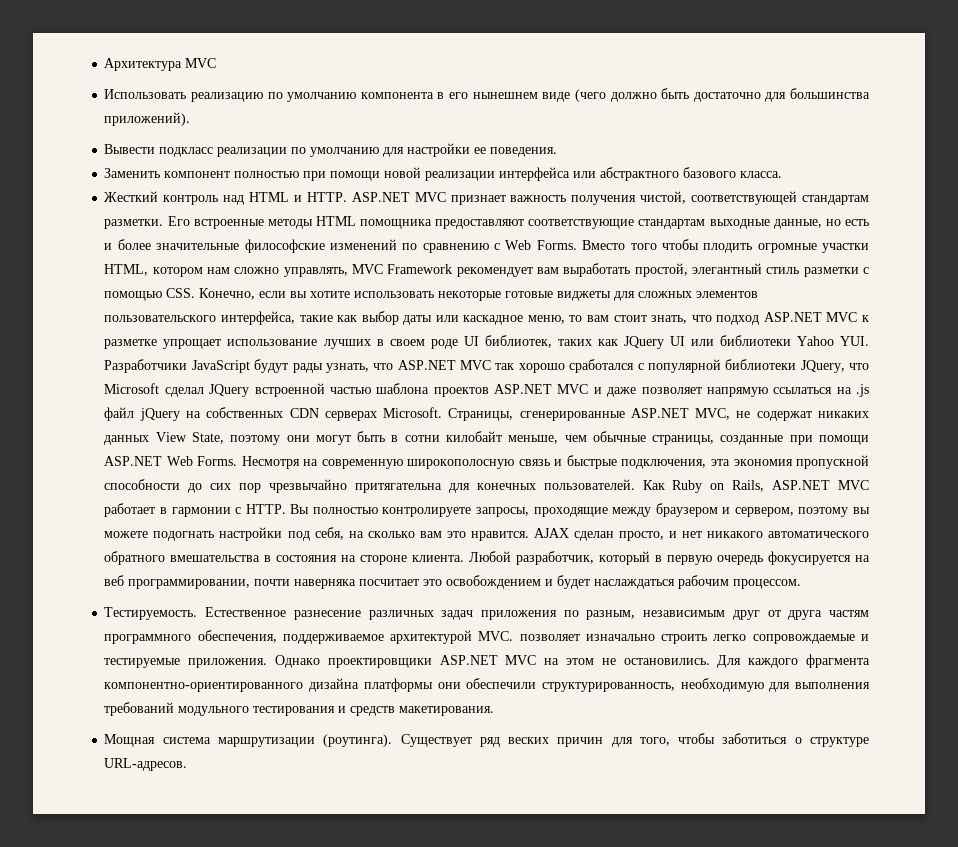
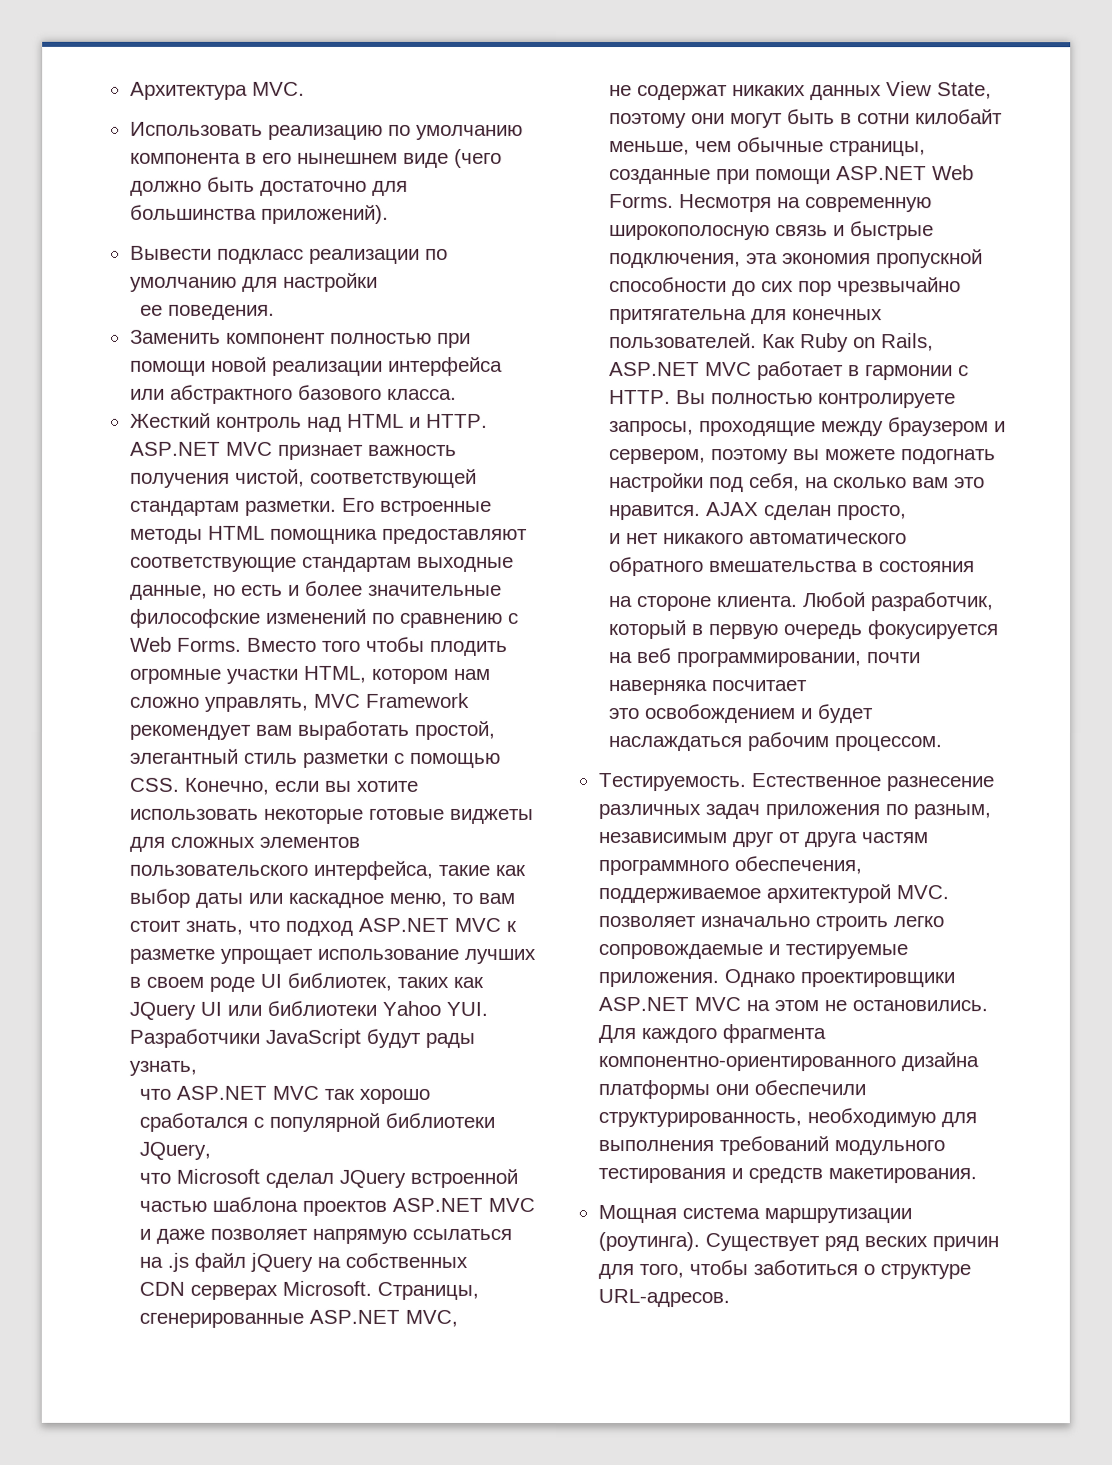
- Архитектура MVC
+ Архитектура MVC.
- Вывести подкласс реализации по умолчанию для настройки ее поведения.
+ Вывести подкласс реализации по умолчанию для настройки
+ ее поведения.
- Вместо того чтобы плодить огромные участки HTML, котором нам сложно управлять, MVC Framework рекомендует вам выработать простой, элегантный стиль разметки с помощью CSS. Конечно, если вы хотите использовать некоторые готовые виджеты для сложных элементов пользовательского интерфейса, такие как выбор даты или каскадное меню, то вам стоит знать, что подход ASP.NET MVC к разметке упрощает использование лучших в своем роде UI библиотек, таких как JQuery UI или библиотеки Yahoo YUI. Разработчики JavaScript будут рады узнать, что ASP.NET MVC так хорошо сработался с популярной библиотеки JQuery, что Microsoft сделал JQuery встроенной частью шаблона проектов ASP.NET MVC и даже позволяет напрямую ссылаться на .js файл jQuery на собственных CDN серверах Microsoft.
+ Вместо того чтобы плодить огромные участки HTML, котором нам сложно управлять, MVC Framework рекомендует вам выработать простой, элегантный стиль разметки с помощью CSS. Конечно, если вы хотите использовать некоторые готовые виджеты для сложных элементов пользовательского интерфейса, такие как выбор даты или каскадное меню, то вам стоит знать, что подход ASP.NET MVC к разметке упрощает использование лучших в своем роде UI библиотек, таких как JQuery UI или библиотеки Yahoo YUI. Разработчики JavaScript будут рады узнать,
+ что ASP.NET MVC так хорошо сработался с популярной библиотеки JQuery,
+ что Microsoft сделал JQuery встроенной частью шаблона проектов ASP.NET MVC и даже позволяет напрямую ссылаться на .js файл jQuery на собственных
+ CDN серверах Microsoft.
- Страницы, сгенерированные ASP.NET MVC, не содержат никаких данных View State, поэтому они могут быть в сотни килобайт меньше, чем обычные страницы, созданные при помощи ASP.NET Web Forms.
+ Страницы, сгенерированные ASP.NET MVC,
+ не содержат никаких данных View State, поэтому они могут быть в сотни килобайт меньше, чем обычные страницы, созданные при помощи ASP.NET Web Forms.
- AJAX сделан просто, и нет никакого автоматического обратного вмешательства в состояния на стороне клиента.
+ AJAX сделан просто,
+ и нет никакого автоматического обратного вмешательства в состояния
+ на стороне клиента.
- Любой разработчик, который в первую очередь фокусируется на веб программировании, почти наверняка посчитает это освобождением и будет наслаждаться рабочим процессом.
+ Любой разработчик, который в первую очередь фокусируется на веб программировании, почти наверняка посчитает
+ это освобождением и будет наслаждаться рабочим процессом.

